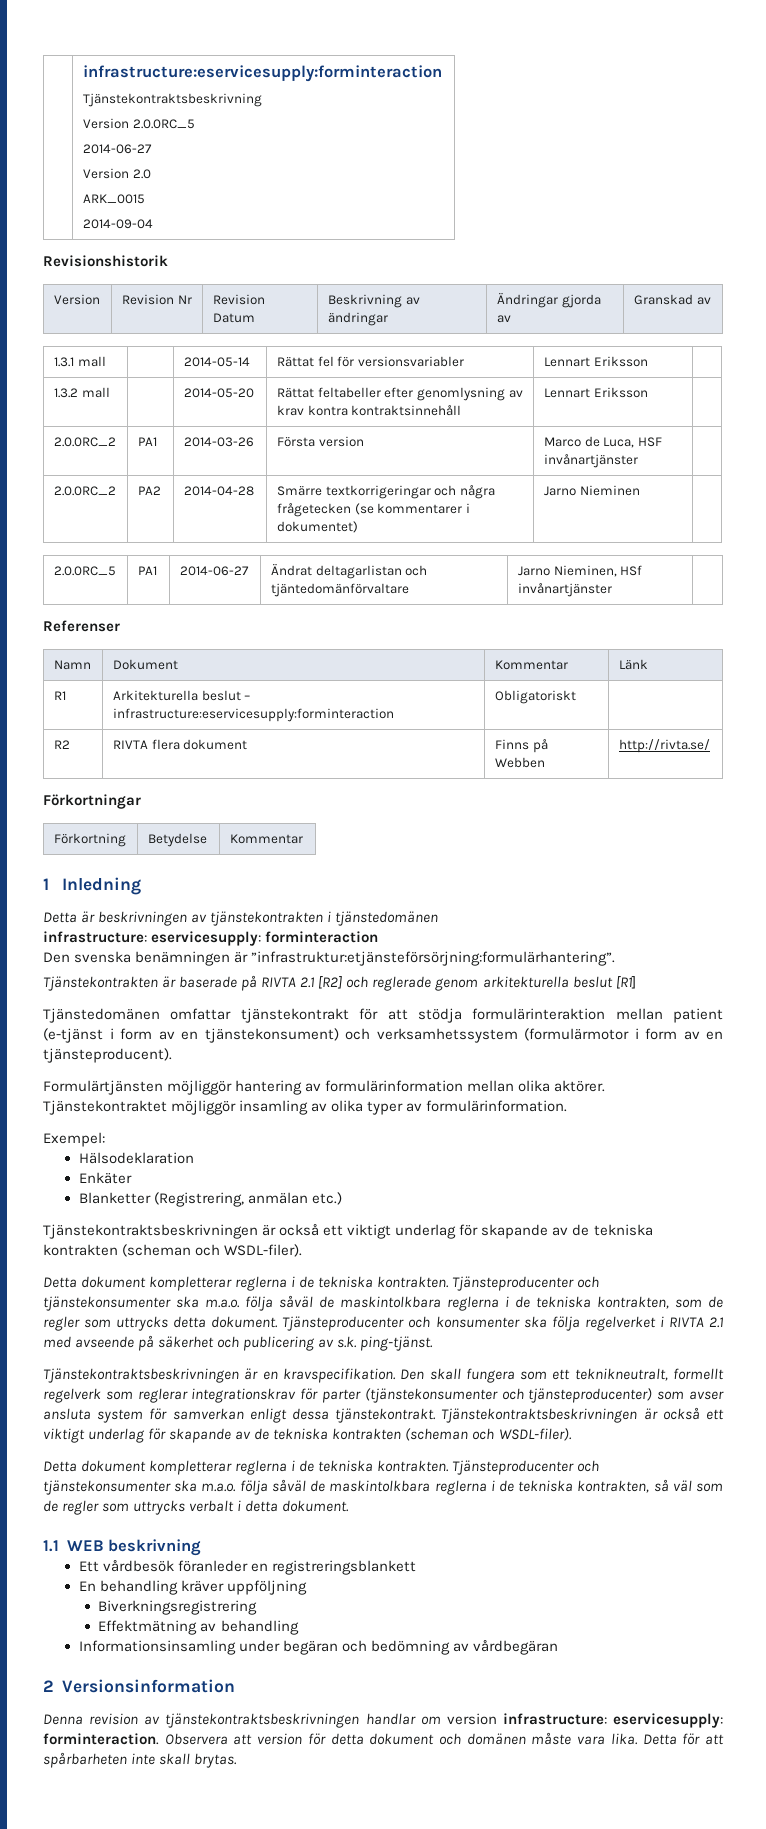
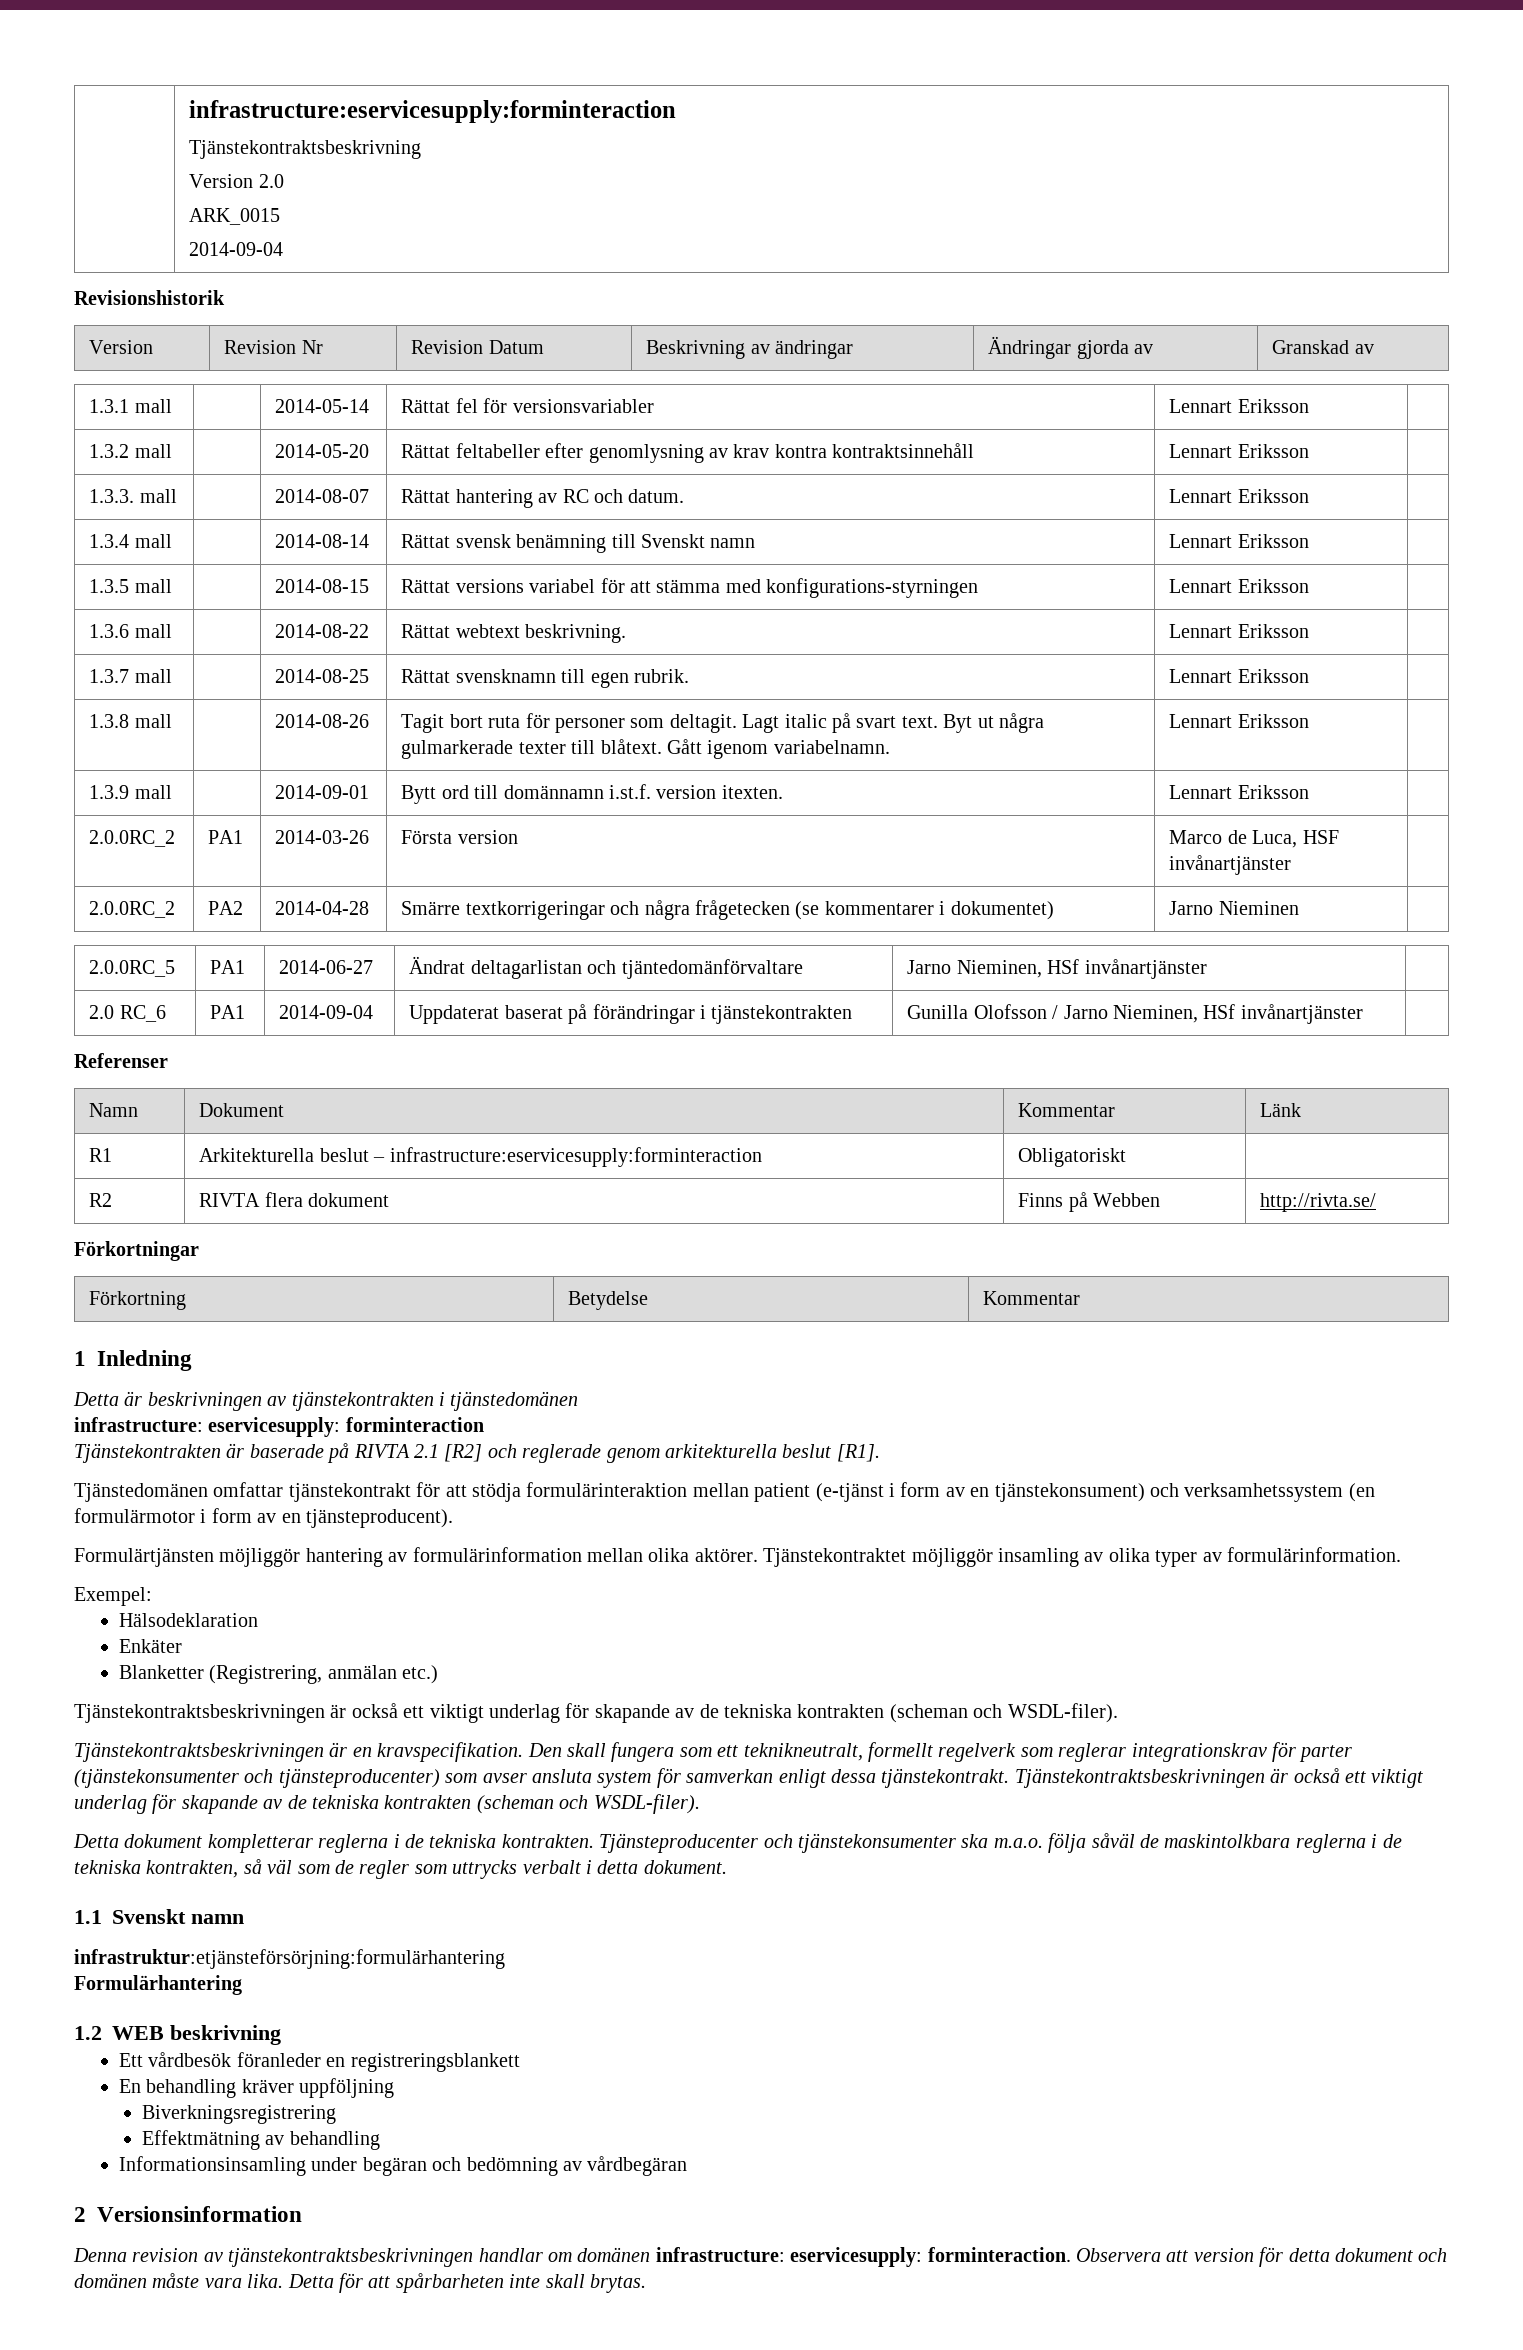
  | infrastructure:eservicesupply:forminteraction
  Tjänstekontraktsbeskrivning
- Version 2.0.0RC_5
- 2014-06-27
+ 1.3.3. mall | | 2014-08-07 | Rättat hantering av RC och datum. | Lennart Eriksson |
+ 1.3.4 mall | | 2014-08-14 | Rättat svensk benämning till Svenskt namn | Lennart Eriksson |
+ 1.3.5 mall | | 2014-08-15 | Rättat versions variabel för att stämma med konfigurations-styrningen | Lennart Eriksson |
+ 1.3.6 mall | | 2014-08-22 | Rättat webtext beskrivning. | Lennart Eriksson |
+ 1.3.7 mall | | 2014-08-25 | Rättat svensknamn till egen rubrik. | Lennart Eriksson |
+ 1.3.8 mall | | 2014-08-26 | Tagit bort ruta för personer som deltagit. Lagt italic på svart text. Byt ut några gulmarkerade texter till blåtext. Gått igenom variabelnamn. | Lennart Eriksson |
+ 1.3.9 mall | | 2014-09-01 | Bytt ord till domännamn i.st.f. version itexten. | Lennart Eriksson |
+ 2.0 RC_6 | PA1 | 2014-09-04 | Uppdaterat baserat på förändringar i tjänstekontrakten | Gunilla Olofsson / Jarno Nieminen, HSf invånartjänster |
- Den svenska benämningen är ”infrastruktur:etjänsteförsörjning:formulärhantering”.
- Tjänstekontrakten är baserade på RIVTA 2.1 [R2] och reglerade genom arkitekturella beslut [R1]
+ Tjänstekontrakten är baserade på RIVTA 2.1 [R2] och reglerade genom arkitekturella beslut [R1].
- Tjänstedomänen omfattar tjänstekontrakt för att stödja formulärinteraktion mellan patient (e-tjänst i form av en tjänstekonsument) och verksamhetssystem (formulärmotor i form av en tjänsteproducent).
+ Tjänstedomänen omfattar tjänstekontrakt för att stödja formulärinteraktion mellan patient (e-tjänst i form av en tjänstekonsument) och verksamhetssystem (en formulärmotor i form av en tjänsteproducent).
- Detta dokument kompletterar reglerna i de tekniska kontrakten. Tjänsteproducenter och tjänstekonsumenter ska m.a.o. följa såväl de maskintolkbara reglerna i de tekniska kontrakten, som de regler som uttrycks detta dokument. Tjänsteproducenter och konsumenter ska följa regelverket i RIVTA 2.1 med avseende på säkerhet och publicering av s.k. ping-tjänst.
- 1.1 WEB beskrivning
+ 1.1 Svenskt namn
+ infrastruktur:etjänsteförsörjning:formulärhantering
+ Formulärhantering
+ 1.2 WEB beskrivning
- Denna revision av tjänstekontraktsbeskrivningen handlar om version infrastructure: eservicesupply: forminteraction.
+ Denna revision av tjänstekontraktsbeskrivningen handlar om domänen infrastructure: eservicesupply: forminteraction.

